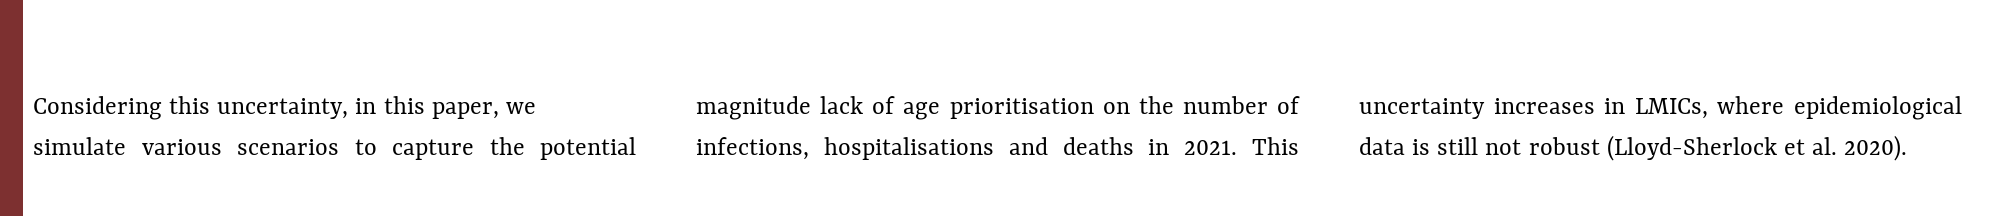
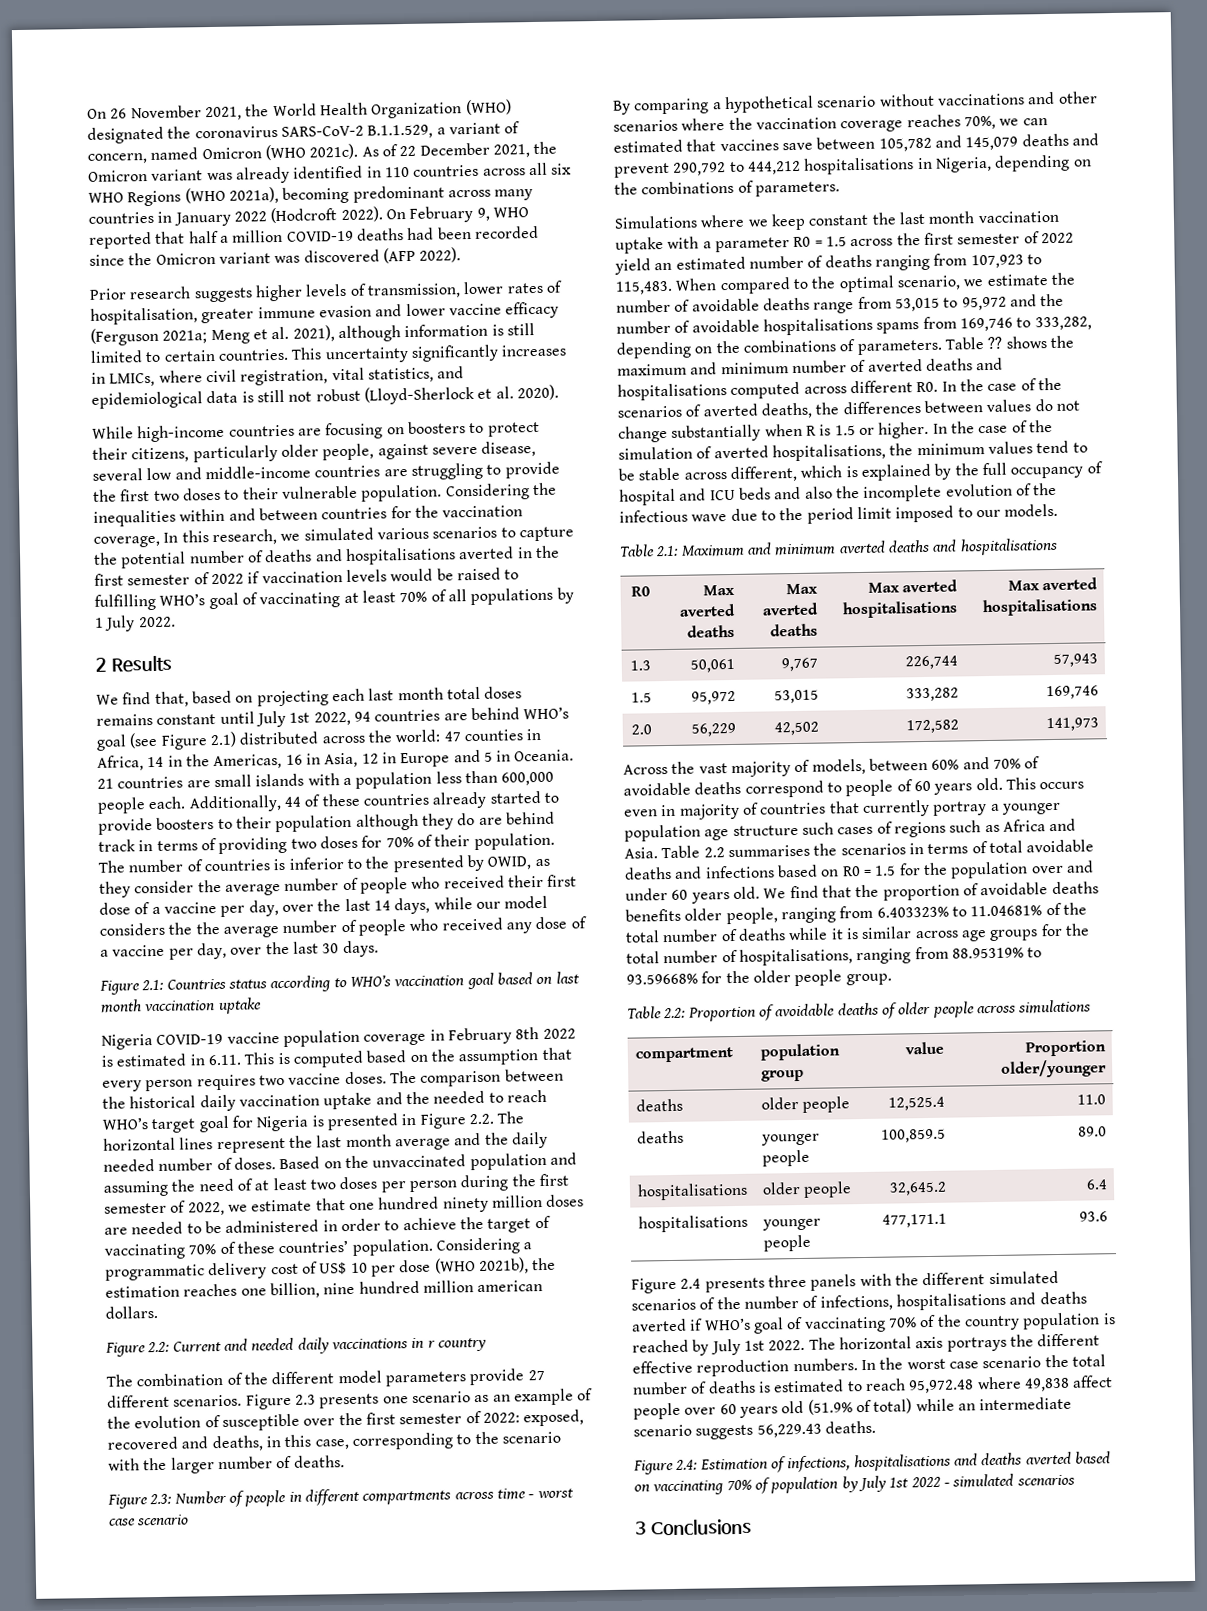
- Considering this uncertainty, in this paper, we simulate various scenarios to capture the potential magnitude lack of age prioritisation on the number of infections, hospitalisations and deaths in 2021.
+ On 26 November 2021, the World Health Organization (WHO) designated the coronavirus SARS-CoV-2 B.1.1.529, a variant of concern, named Omicron (WHO 2021c). As of 22 December 2021, the Omicron variant was already identified in 110 countries across all six WHO Regions (WHO 2021a), becoming predominant across many countries in January 2022 (Hodcroft 2022). On February 9, WHO reported that half a million COVID-19 deaths had been recorded since the Omicron variant was discovered (AFP 2022).
+ Prior research suggests higher levels of transmission, lower rates of hospitalisation, greater immune evasion and lower vaccine efficacy (Ferguson 2021a; Meng et al. 2021), although information is still limited to certain countries.
- This uncertainty increases in LMICs, where epidemiological data is still not robust (Lloyd-Sherlock et al. 2020).
+ This uncertainty significantly increases in LMICs, where civil registration, vital statistics, and epidemiological data is still not robust (Lloyd-Sherlock et al. 2020).
+ While high-income countries are focusing on boosters to protect their citizens, particularly older people, against severe disease, several low and middle-income countries are struggling to provide the first two doses to their vulnerable population. Considering the inequalities within and between countries for the vaccination coverage, In this research, we simulated various scenarios to capture the potential number of deaths and hospitalisations averted in the first semester of 2022 if vaccination levels would be raised to fulfilling WHO’s goal of vaccinating at least 70% of all populations by 1 July 2022.
+ 2 Results
+ We find that, based on projecting each last month total doses remains constant until July 1st 2022, 94 countries are behind WHO’s goal (see Figure 2.1) distributed across the world: 47 counties in Africa, 14 in the Americas, 16 in Asia, 12 in Europe and 5 in Oceania. 21 countries are small islands with a population less than 600,000 people each. Additionally, 44 of these countries already started to provide boosters to their population although they do are behind track in terms of providing two doses for 70% of their population. The number of countries is inferior to the presented by OWID, as they consider the average number of people who received their first dose of a vaccine per day, over the last 14 days, while our model considers the the average number of people who received any dose of a vaccine per day, over the last 30 days.
+ Figure 2.1: Countries status according to WHO’s vaccination goal based on last month vaccination uptake
+ Nigeria COVID-19 vaccine population coverage in February 8th 2022 is estimated in 6.11. This is computed based on the assumption that every person requires two vaccine doses. The comparison between the historical daily vaccination uptake and the needed to reach WHO’s target goal for Nigeria is presented in Figure 2.2. The horizontal lines represent the last month average and the daily needed number of doses. Based on the unvaccinated population and assuming the need of at least two doses per person during the first semester of 2022, we estimate that one hundred ninety million doses are needed to be administered in order to achieve the target of vaccinating 70% of these countries’ population. Considering a programmatic delivery cost of US$ 10 per dose (WHO 2021b), the estimation reaches one billion, nine hundred million american dollars.
+ Figure 2.2: Current and needed daily vaccinations in r country
+ The combination of the different model parameters provide 27 different scenarios. Figure 2.3 presents one scenario as an example of the evolution of susceptible over the first semester of 2022: exposed, recovered and deaths, in this case, corresponding to the scenario with the larger number of deaths.
+ Figure 2.3: Number of people in different compartments across time - worst case scenario
+ By comparing a hypothetical scenario without vaccinations and other scenarios where the vaccination coverage reaches 70%, we can estimated that vaccines save between 105,782 and 145,079 deaths and prevent 290,792 to 444,212 hospitalisations in Nigeria, depending on the combinations of parameters.
+ Simulations where we keep constant the last month vaccination uptake with a parameter R0 = 1.5 across the first semester of 2022 yield an estimated number of deaths ranging from 107,923 to 115,483. When compared to the optimal scenario, we estimate the number of avoidable deaths range from 53,015 to 95,972 and the number of avoidable hospitalisations spams from 169,746 to 333,282, depending on the combinations of parameters. Table ?? shows the maximum and minimum number of averted deaths and hospitalisations computed across different R0. In the case of the scenarios of averted deaths, the differences between values do not change substantially when R is 1.5 or higher. In the case of the simulation of averted hospitalisations, the minimum values tend to be stable across different, which is explained by the full occupancy of hospital and ICU beds and also the incomplete evolution of the infectious wave due to the period limit imposed to our models.
+ Table 2.1: Maximum and minimum averted deaths and hospitalisations
+ R0 | Max averted deaths | Max averted deaths | Max averted hospitalisations | Max averted hospitalisations
+ 1.3 | 50,061 | 9,767 | 226,744 | 57,943
+ 1.5 | 95,972 | 53,015 | 333,282 | 169,746
+ 2.0 | 56,229 | 42,502 | 172,582 | 141,973
+ Across the vast majority of models, between 60% and 70% of avoidable deaths correspond to people of 60 years old. This occurs even in majority of countries that currently portray a younger population age structure such cases of regions such as Africa and Asia. Table 2.2 summarises the scenarios in terms of total avoidable deaths and infections based on R0 = 1.5 for the population over and under 60 years old. We find that the proportion of avoidable deaths benefits older people, ranging from 6.403323% to 11.04681% of the total number of deaths while it is similar across age groups for the total number of hospitalisations, ranging from 88.95319% to 93.59668% for the older people group.
+ Table 2.2: Proportion of avoidable deaths of older people across simulations
+ compartment | population group | value | Proportion older/younger
+ deaths | older people | 12,525.4 | 11.0
+ deaths | younger people | 100,859.5 | 89.0
+ hospitalisations | older people | 32,645.2 | 6.4
+ hospitalisations | younger people | 477,171.1 | 93.6
+ Figure 2.4 presents three panels with the different simulated scenarios of the number of infections, hospitalisations and deaths averted if WHO’s goal of vaccinating 70% of the country population is reached by July 1st 2022. The horizontal axis portrays the different effective reproduction numbers. In the worst case scenario the total number of deaths is estimated to reach 95,972.48 where 49,838 affect people over 60 years old (51.9% of total) while an intermediate scenario suggests 56,229.43 deaths.
+ Figure 2.4: Estimation of infections, hospitalisations and deaths averted based on vaccinating 70% of population by July 1st 2022 - simulated scenarios
+ 3 Conclusions

